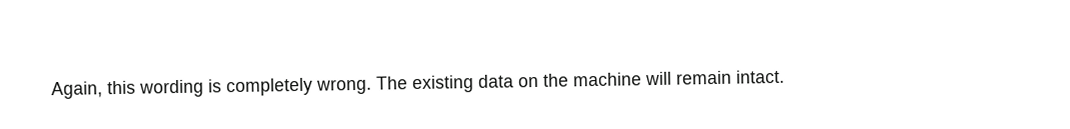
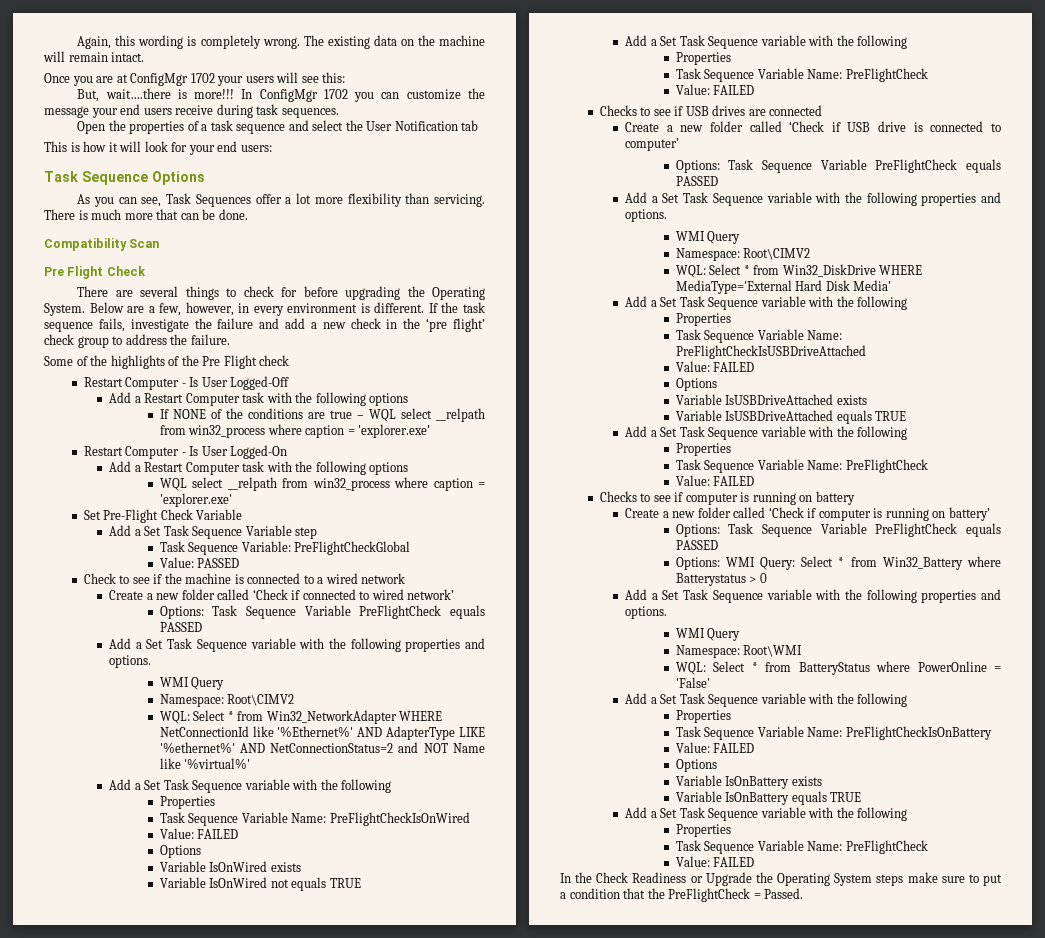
+ Once you are at ConfigMgr 1702 your users will see this:
+ But, wait….there is more!!! In ConfigMgr 1702 you can customize the message your end users receive during task sequences.
+ Open the properties of a task sequence and select the User Notification tab
+ This is how it will look for your end users:
+ Task Sequence Options
+ As you can see, Task Sequences offer a lot more flexibility than servicing. There is much more that can be done.
+ Compatibility Scan
+ Pre Flight Check
+ There are several things to check for before upgrading the Operating System. Below are a few, however, in every environment is different. If the task sequence fails, investigate the failure and add a new check in the ‘pre flight’ check group to address the failure.
+ Some of the highlights of the Pre Flight check
+ Restart Computer - Is User Logged-Off
+ Add a Restart Computer task with the following options
+ If NONE of the conditions are true – WQL select __relpath from win32_process where caption = 'explorer.exe'
+ Restart Computer - Is User Logged-On
+ Add a Restart Computer task with the following options
+ WQL select __relpath from win32_process where caption = 'explorer.exe'
+ Set Pre-Flight Check Variable
+ Add a Set Task Sequence Variable step
+ Task Sequence Variable: PreFlightCheckGlobal
+ Value: PASSED
+ Check to see if the machine is connected to a wired network
+ Create a new folder called ‘Check if connected to wired network’
+ Options: Task Sequence Variable PreFlightCheck equals PASSED
+ Add a Set Task Sequence variable with the following properties and options.
+ WMI Query
+ Namespace: Root\CIMV2
+ WQL: Select * from Win32_NetworkAdapter WHERE NetConnectionId like '%Ethernet%' AND AdapterType LIKE '%ethernet%' AND NetConnectionStatus=2 and NOT Name like '%virtual%'
+ Add a Set Task Sequence variable with the following
+ Properties
+ Task Sequence Variable Name: PreFlightCheckIsOnWired
+ Value: FAILED
+ Options
+ Variable IsOnWired exists
+ Variable IsOnWired not equals TRUE
+ Add a Set Task Sequence variable with the following
+ Properties
+ Task Sequence Variable Name: PreFlightCheck
+ Value: FAILED
+ Checks to see if USB drives are connected
+ Create a new folder called ‘Check if USB drive is connected to computer’
+ Options: Task Sequence Variable PreFlightCheck equals PASSED
+ Add a Set Task Sequence variable with the following properties and options.
+ WMI Query
+ Namespace: Root\CIMV2
+ WQL: Select * from Win32_DiskDrive WHERE MediaType='External Hard Disk Media'
+ Add a Set Task Sequence variable with the following
+ Properties
+ Task Sequence Variable Name: PreFlightCheckIsUSBDriveAttached
+ Value: FAILED
+ Options
+ Variable IsUSBDriveAttached exists
+ Variable IsUSBDriveAttached equals TRUE
+ Add a Set Task Sequence variable with the following
+ Properties
+ Task Sequence Variable Name: PreFlightCheck
+ Value: FAILED
+ Checks to see if computer is running on battery
+ Create a new folder called ‘Check if computer is running on battery’
+ Options: Task Sequence Variable PreFlightCheck equals PASSED
+ Options: WMI Query: Select * from Win32_Battery where Batterystatus > 0
+ Add a Set Task Sequence variable with the following properties and options.
+ WMI Query
+ Namespace: Root\WMI
+ WQL: Select * from BatteryStatus where PowerOnline = 'False'
+ Add a Set Task Sequence variable with the following
+ Properties
+ Task Sequence Variable Name: PreFlightCheckIsOnBattery
+ Value: FAILED
+ Options
+ Variable IsOnBattery exists
+ Variable IsOnBattery equals TRUE
+ Add a Set Task Sequence variable with the following
+ Properties
+ Task Sequence Variable Name: PreFlightCheck
+ Value: FAILED
+ In the Check Readiness or Upgrade the Operating System steps make sure to put a condition that the PreFlightCheck = Passed.

